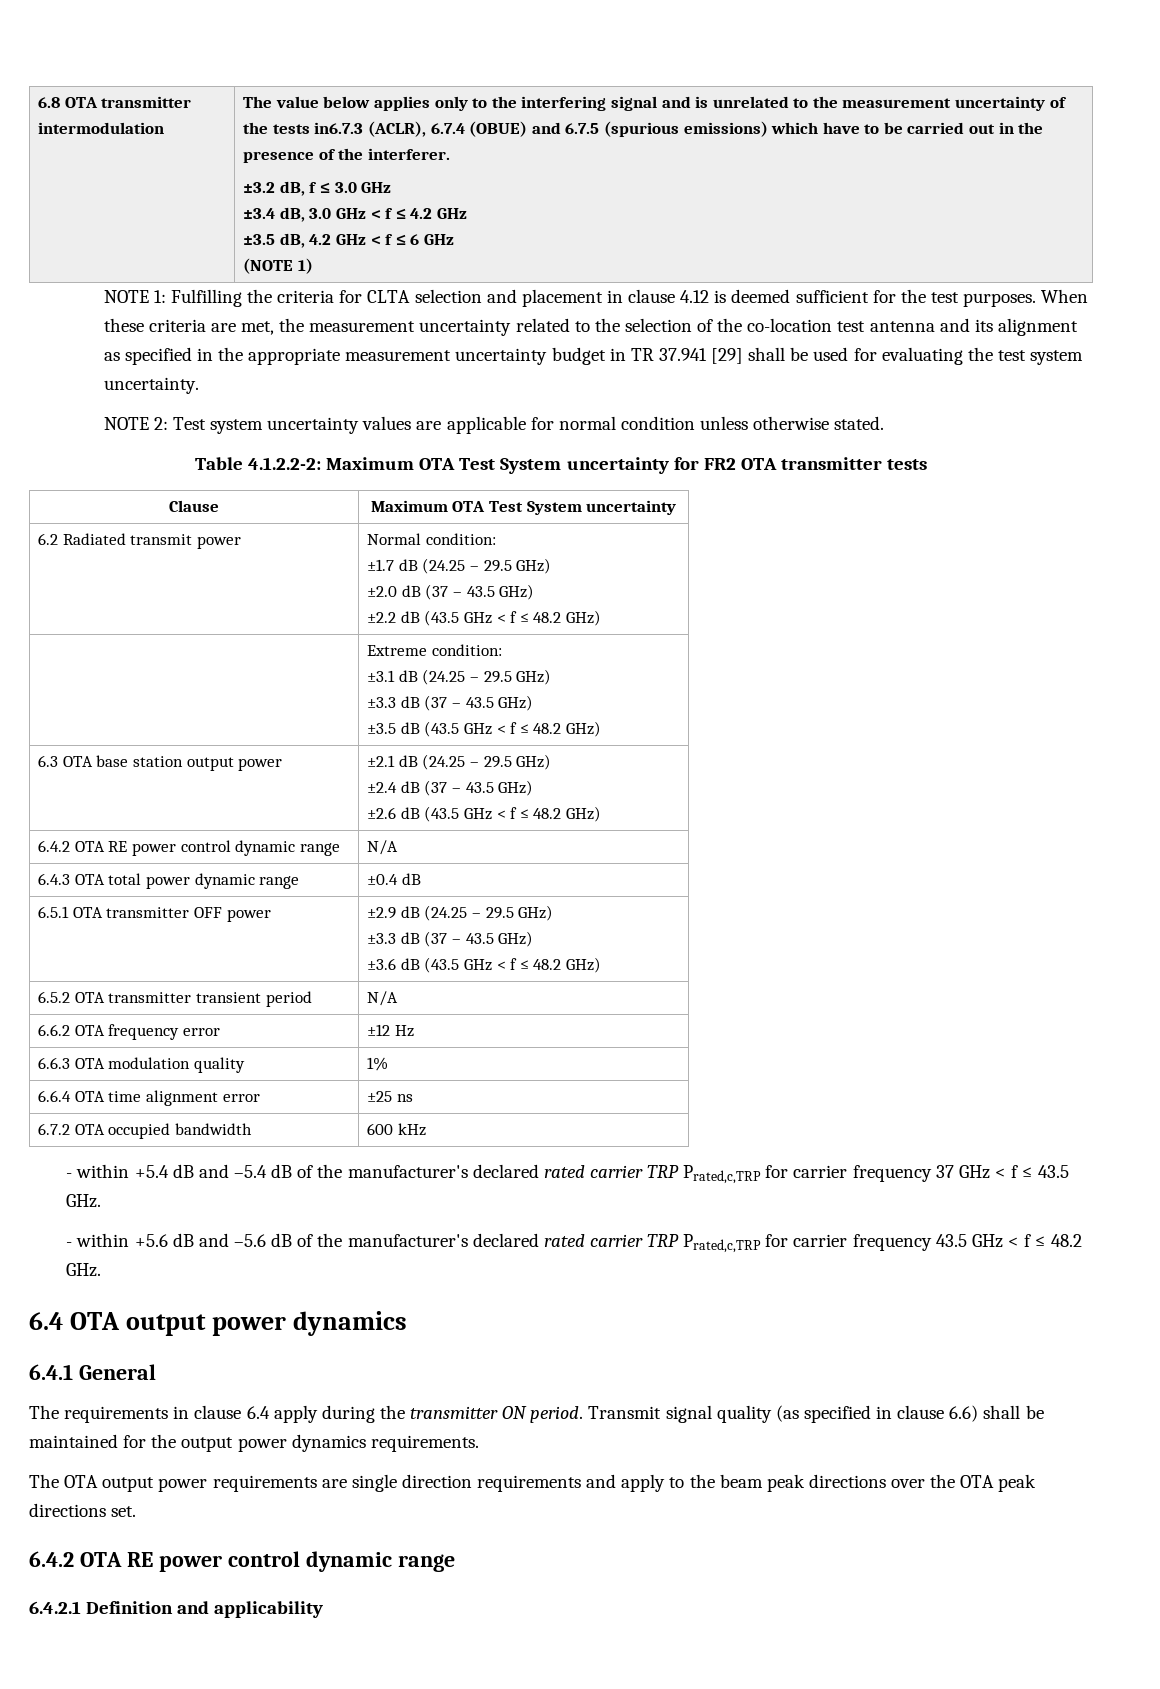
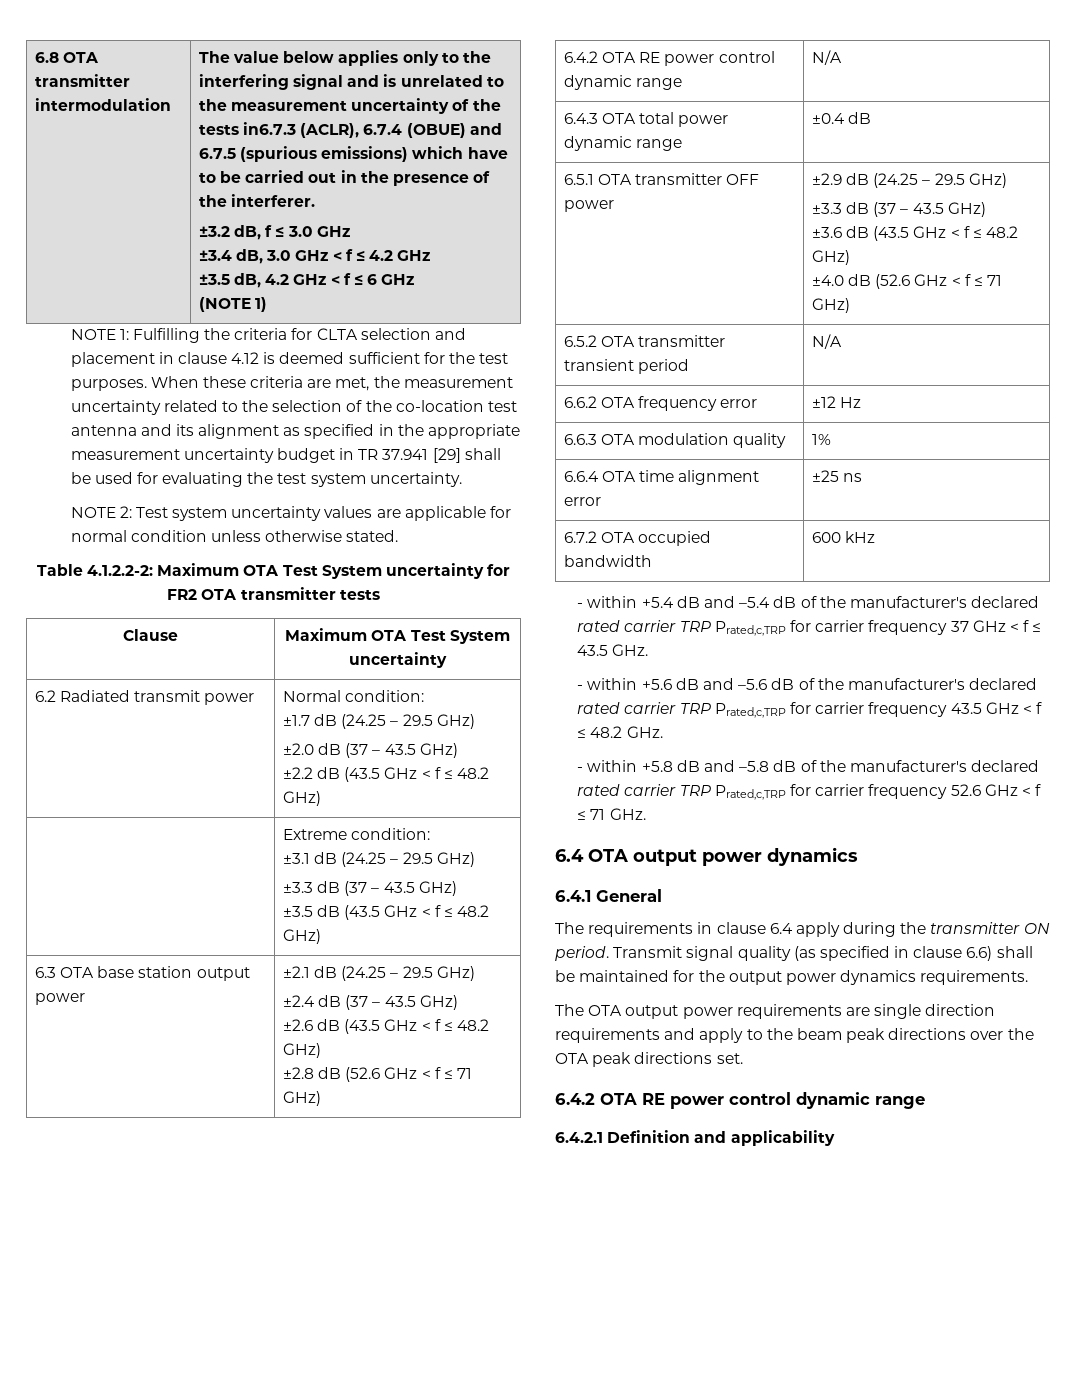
  6.3 OTA base station output power | ±2.1 dB (24.25 – 29.5 GHz)
  ±2.4 dB (37 – 43.5 GHz)
  ±2.6 dB (43.5 GHz < f ≤ 48.2 GHz)
+ ±2.8 dB (52.6 GHz < f ≤ 71 GHz)
  6.5.1 OTA transmitter OFF power | ±2.9 dB (24.25 – 29.5 GHz)
  ±3.3 dB (37 – 43.5 GHz)
  ±3.6 dB (43.5 GHz < f ≤ 48.2 GHz)
+ ±4.0 dB (52.6 GHz < f ≤ 71 GHz)
+ - within +5.8 dB and –5.8 dB of the manufacturer's declared rated carrier TRP Prated,c,TRP for carrier frequency 52.6 GHz < f ≤ 71 GHz.

